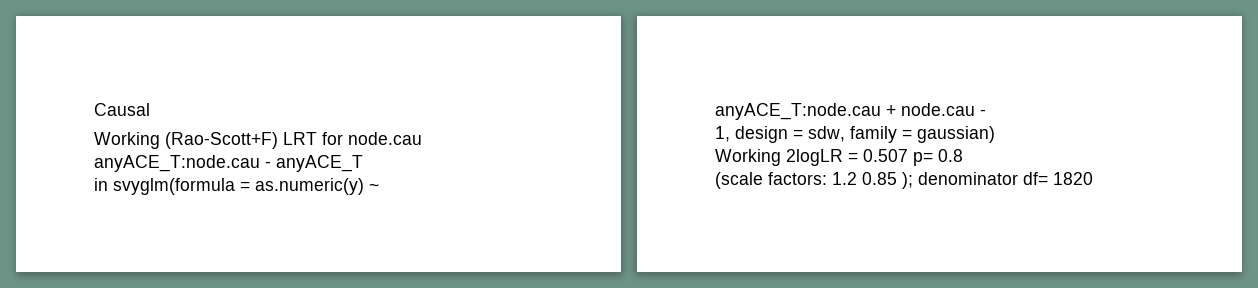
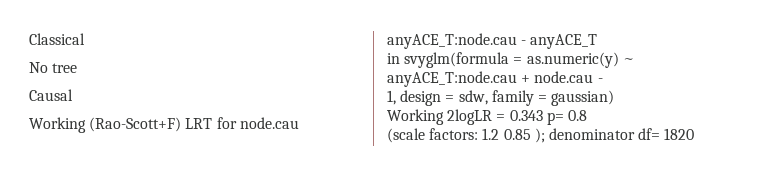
+ Classical
+ No tree
- Working 2logLR = 0.507 p= 0.8
+ Working 2logLR = 0.343 p= 0.8

